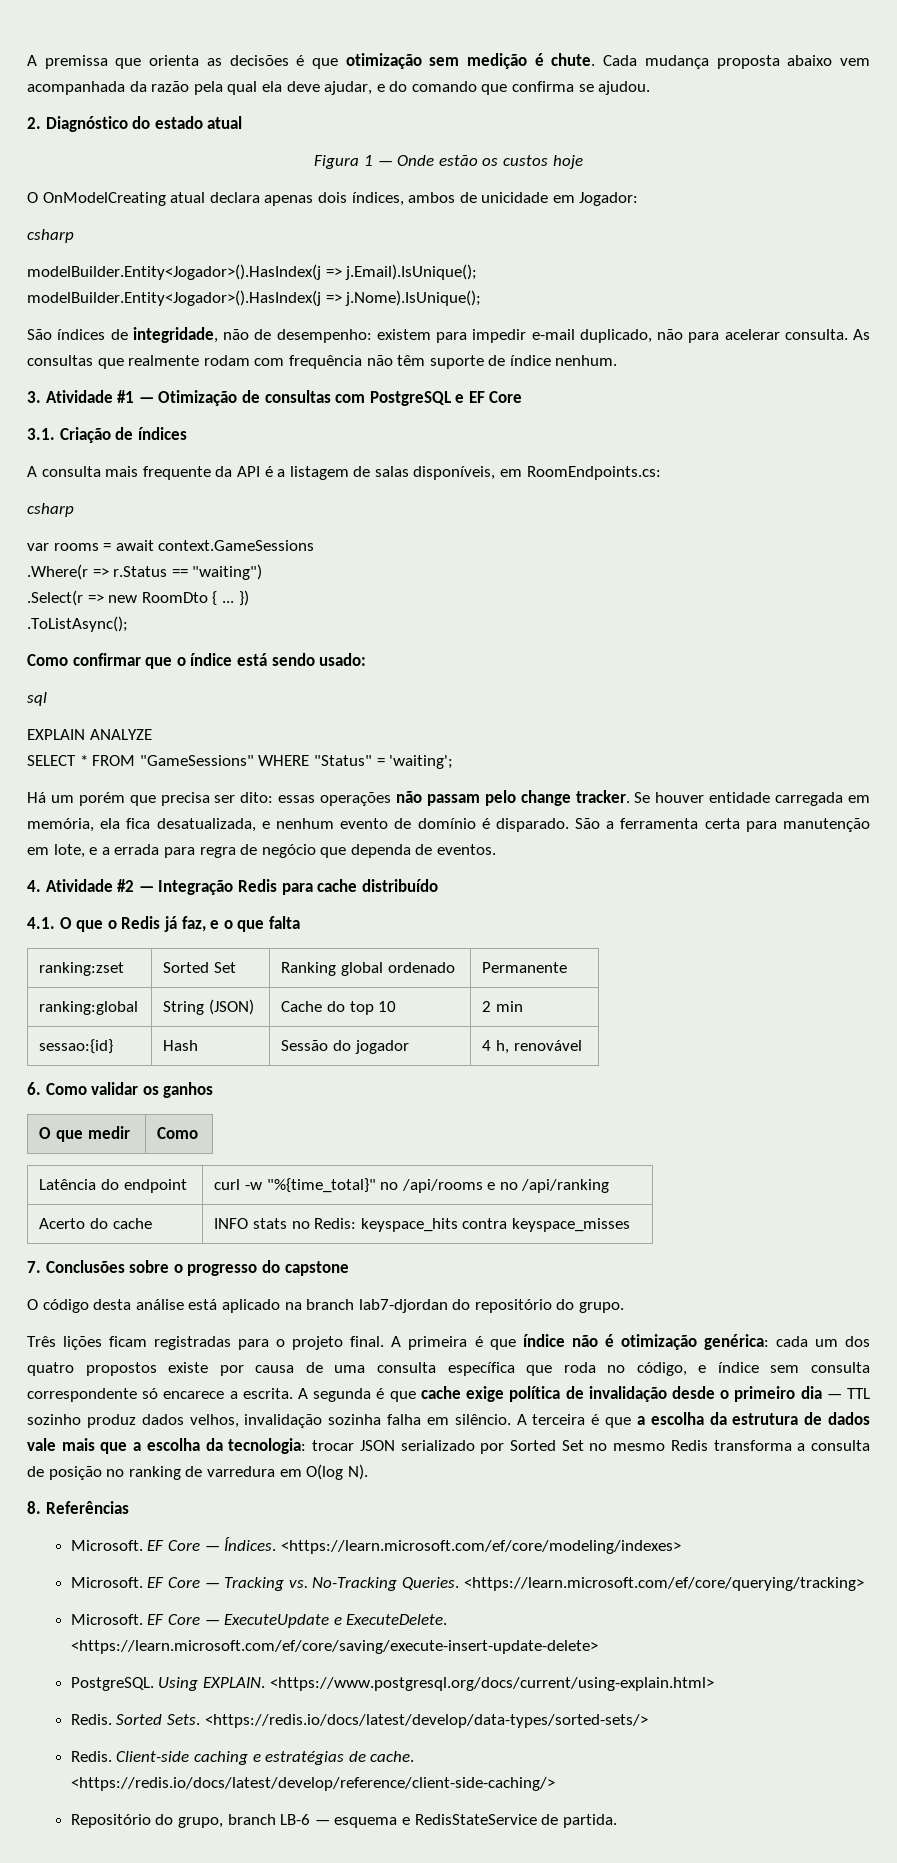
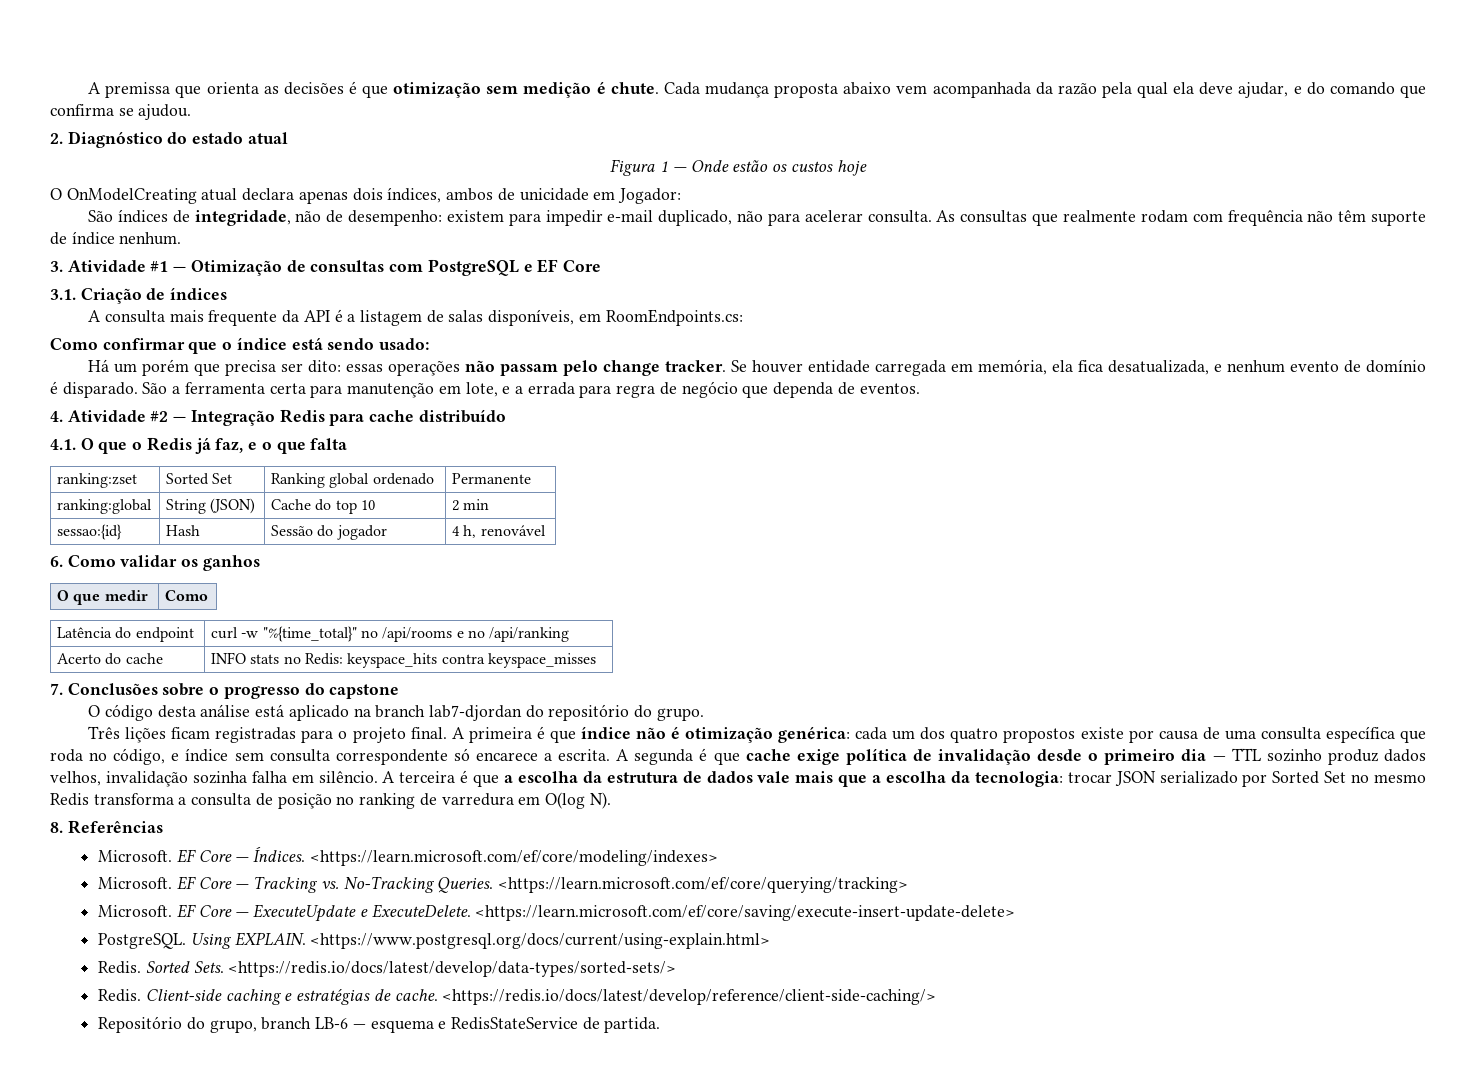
  O OnModelCreating atual declara apenas dois índices, ambos de unicidade em Jogador:
- csharp
- modelBuilder.Entity<Jogador>().HasIndex(j => j.Email).IsUnique();
- modelBuilder.Entity<Jogador>().HasIndex(j => j.Nome).IsUnique();
  A consulta mais frequente da API é a listagem de salas disponíveis, em RoomEndpoints.cs:
- csharp
- var rooms = await context.GameSessions
- .Where(r => r.Status == "waiting")
- .Select(r => new RoomDto { ... })
- .ToListAsync();
- sql
- EXPLAIN ANALYZE
- SELECT * FROM "GameSessions" WHERE "Status" = 'waiting';

